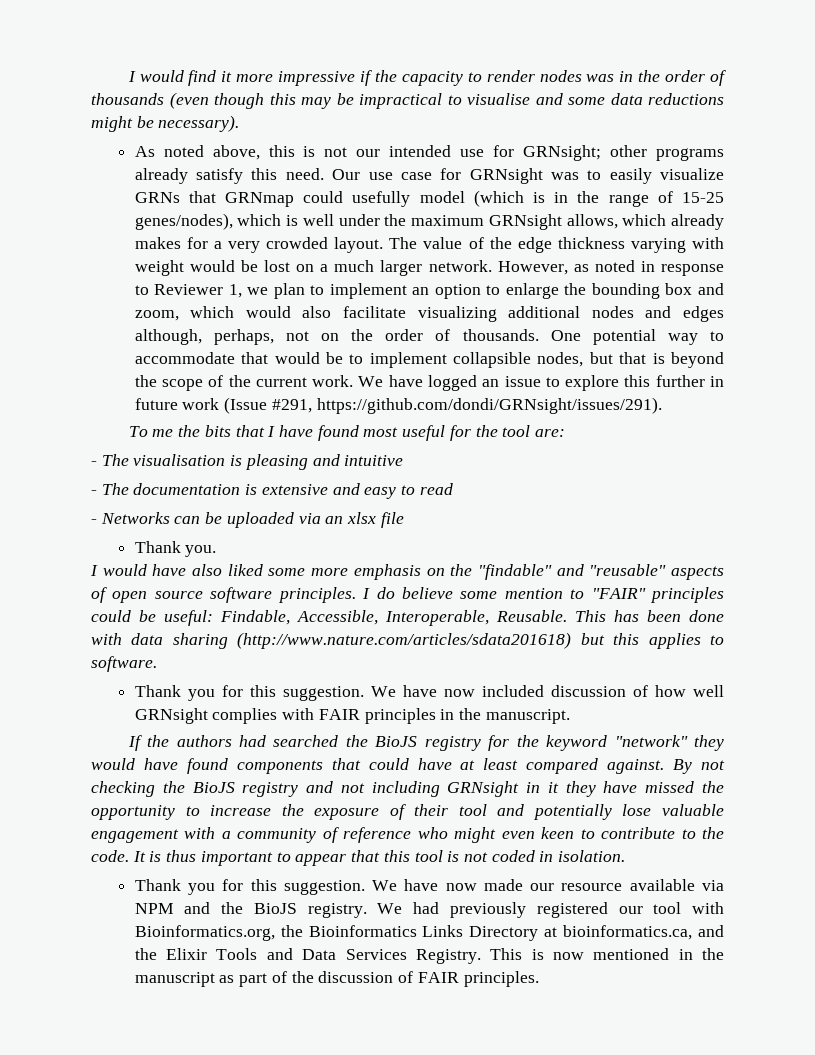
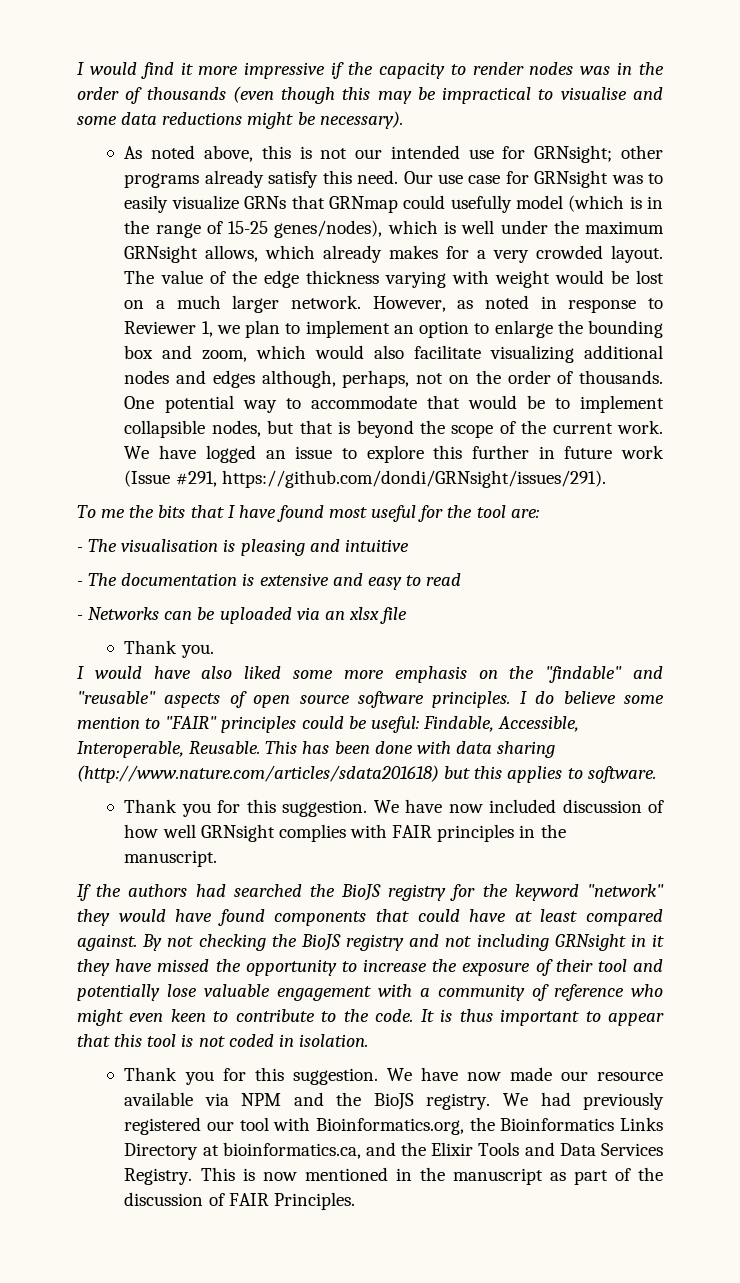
- This is now mentioned in the manuscript as part of the discussion of FAIR principles.
+ This is now mentioned in the manuscript as part of the discussion of FAIR Principles.

